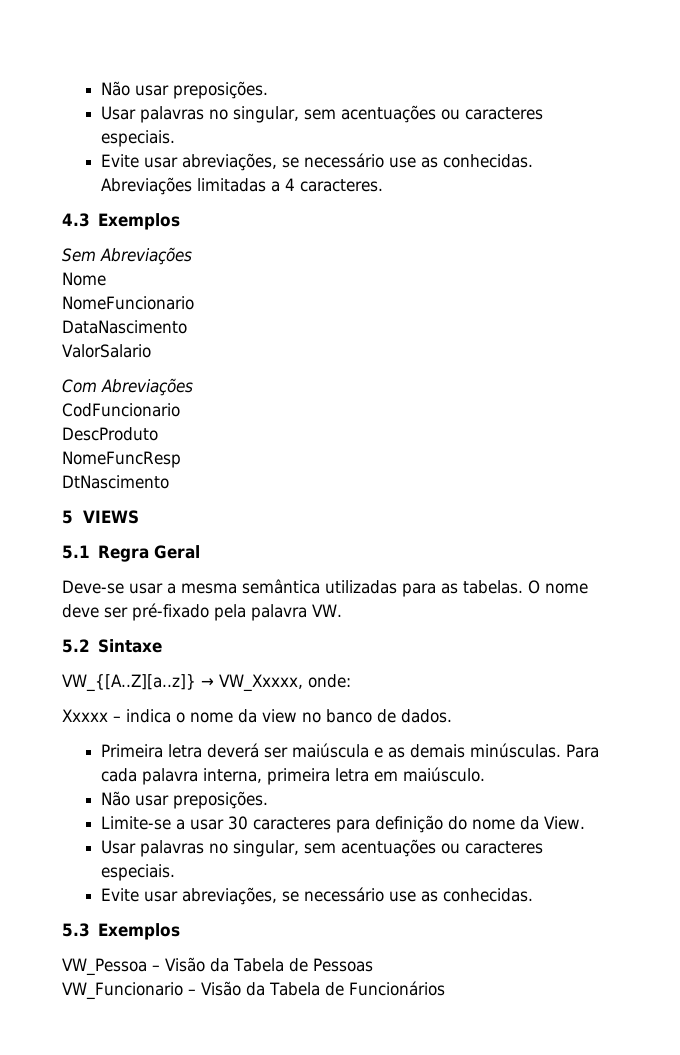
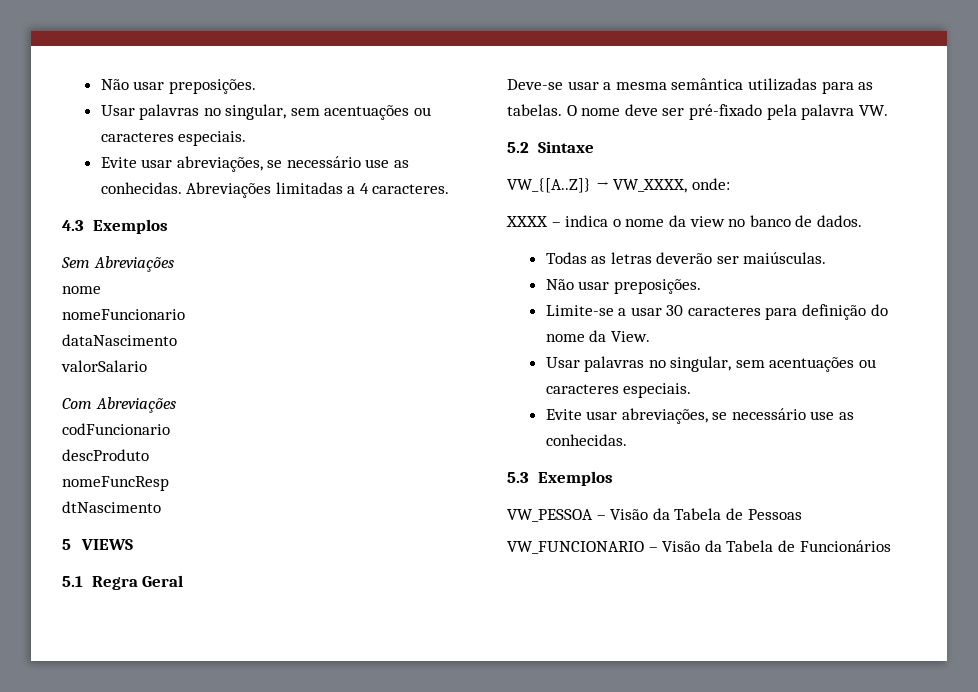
  Sem Abreviações
- Nome
- NomeFuncionario
- DataNascimento
- ValorSalario
+ nome
+ nomeFuncionario
+ dataNascimento
+ valorSalario
  Com Abreviações
- CodFuncionario
- DescProduto
- NomeFuncResp
- DtNascimento
+ codFuncionario
+ descProduto
+ nomeFuncResp
+ dtNascimento
- VW_{[A..Z][a..z]} → VW_Xxxxx, onde:
+ VW_{[A..Z]} → VW_XXXX, onde:
- Xxxxx – indica o nome da view no banco de dados.
+ XXXX – indica o nome da view no banco de dados.
- Primeira letra deverá ser maiúscula e as demais minúsculas. Para cada palavra interna, primeira letra em maiúsculo.
+ Todas as letras deverão ser maiúsculas.
- VW_Pessoa – Visão da Tabela de Pessoas
+ VW_PESSOA – Visão da Tabela de Pessoas
- VW_Funcionario – Visão da Tabela de Funcionários
+ VW_FUNCIONARIO – Visão da Tabela de Funcionários

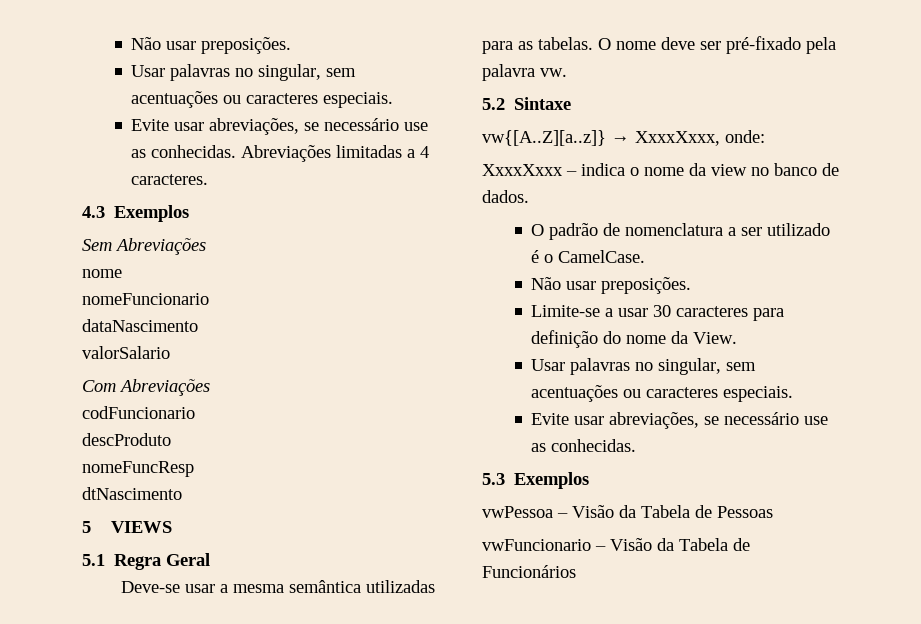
- O nome deve ser pré-fixado pela palavra VW.
+ O nome deve ser pré-fixado pela palavra vw.
- VW_{[A..Z]} → VW_XXXX, onde:
+ vw{[A..Z][a..z]} → XxxxXxxx, onde:
- XXXX – indica o nome da view no banco de dados.
+ XxxxXxxx – indica o nome da view no banco de dados.
- Todas as letras deverão ser maiúsculas.
+ O padrão de nomenclatura a ser utilizado é o CamelCase.
- VW_PESSOA – Visão da Tabela de Pessoas
+ vwPessoa – Visão da Tabela de Pessoas
- VW_FUNCIONARIO – Visão da Tabela de Funcionários
+ vwFuncionario – Visão da Tabela de Funcionários

